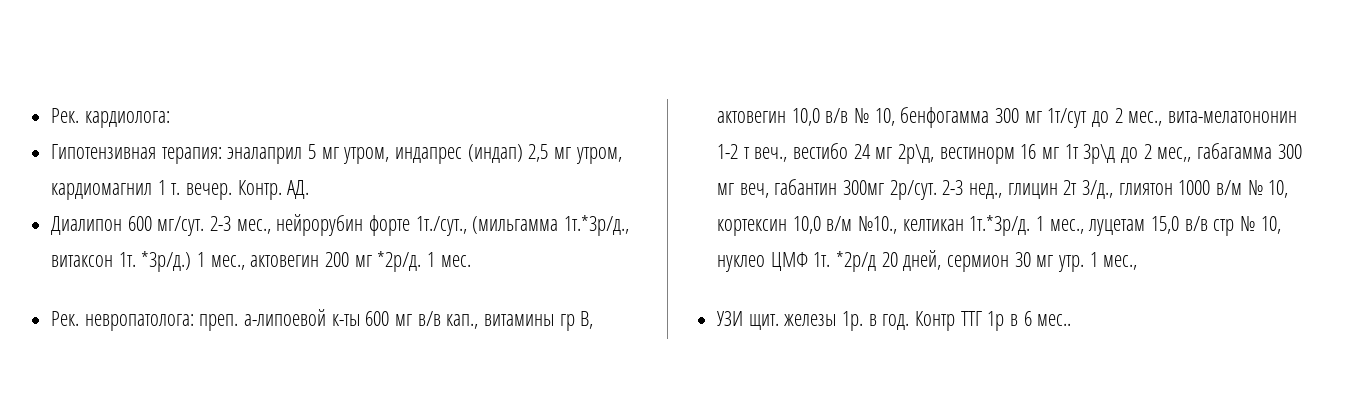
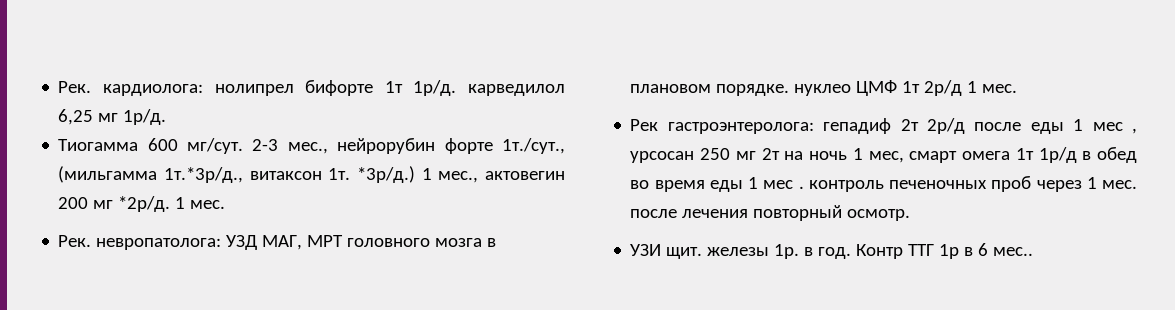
- Рек. кардиолога:
- Гипотензивная терапия: эналаприл 5 мг утром, индапрес (индап) 2,5 мг утром, кардиомагнил 1 т. вечер. Контр. АД.
- Диалипон 600 мг/сут.
+ Рек. кардиолога: нолипрел бифорте 1т 1р/д. карведилол 6,25 мг 1р/д.
+ Тиогамма 600 мг/сут.
- Рек. невропатолога: преп. а-липоевой к-ты 600 мг в/в кап., витамины гр В, актовегин 10,0 в/в № 10, бенфогамма 300 мг 1т/сут до 2 мес., вита-мелатононин 1-2 т веч., вестибо 24 мг 2р\д, вестинорм 16 мг 1т 3р\д до 2 мес,, габагамма 300 мг веч, габантин 300мг 2р/сут. 2-3 нед., глицин 2т 3/д., глиятон 1000 в/м № 10, кортексин 10,0 в/м №10., келтикан 1т.*3р/д. 1 мес., луцетам 15,0 в/в стр № 10, нуклео ЦМФ 1т. *2р/д 20 дней, сермион 30 мг утр. 1 мес.,
+ Рек. невропатолога: УЗД МАГ, МРТ головного мозга в плановом порядке. нуклео ЦМФ 1т 2р/д 1 мес.
+ Рек гастроэнтеролога: гепадиф 2т 2р/д после еды 1 мес , урсосан 250 мг 2т на ночь 1 мес, смарт омега 1т 1р/д в обед во время еды 1 мес . контроль печеночных проб через 1 мес. после лечения повторный осмотр.

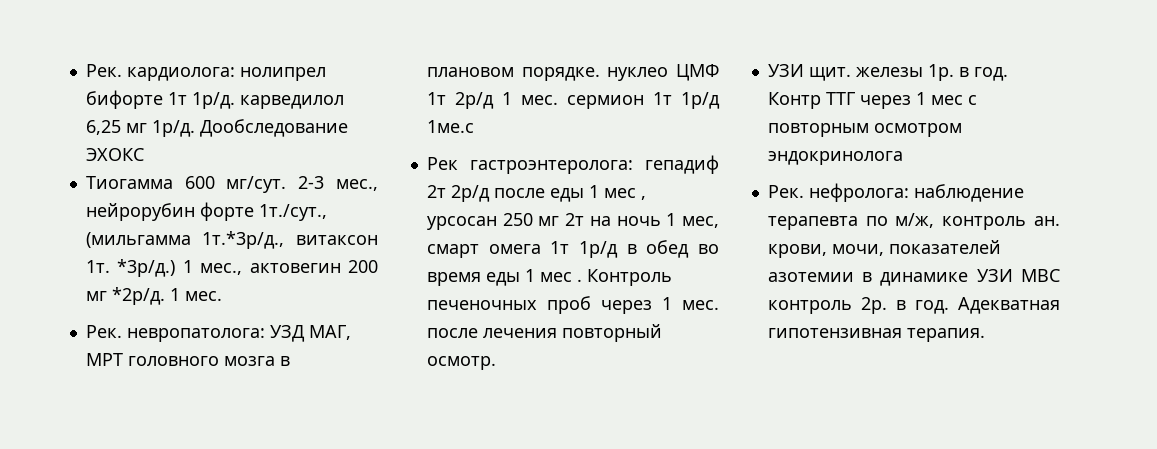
+ Дообследование ЭХОКС
- Рек. невропатолога: УЗД МАГ, МРТ головного мозга в плановом порядке. нуклео ЦМФ 1т 2р/д 1 мес.
+ Рек. невропатолога: УЗД МАГ, МРТ головного мозга в плановом порядке. нуклео ЦМФ 1т 2р/д 1 мес. сермион 1т 1р/д 1ме.с
- Рек гастроэнтеролога: гепадиф 2т 2р/д после еды 1 мес , урсосан 250 мг 2т на ночь 1 мес, смарт омега 1т 1р/д в обед во время еды 1 мес . контроль печеночных проб через 1 мес. после лечения повторный осмотр.
+ Рек гастроэнтеролога: гепадиф 2т 2р/д после еды 1 мес , урсосан 250 мг 2т на ночь 1 мес, смарт омега 1т 1р/д в обед во время еды 1 мес . Контроль печеночных проб через 1 мес. после лечения повторный осмотр.
- Контр ТТГ 1р в 6 мес..
+ Контр ТТГ через 1 мес с повторным осмотром эндокринолога
+ Рек. нефролога: наблюдение терапевта по м/ж, контроль ан. крови, мочи, показателей азотемии в динамике УЗИ МВС контроль 2р. в год. Адекватная гипотензивная терапия.

